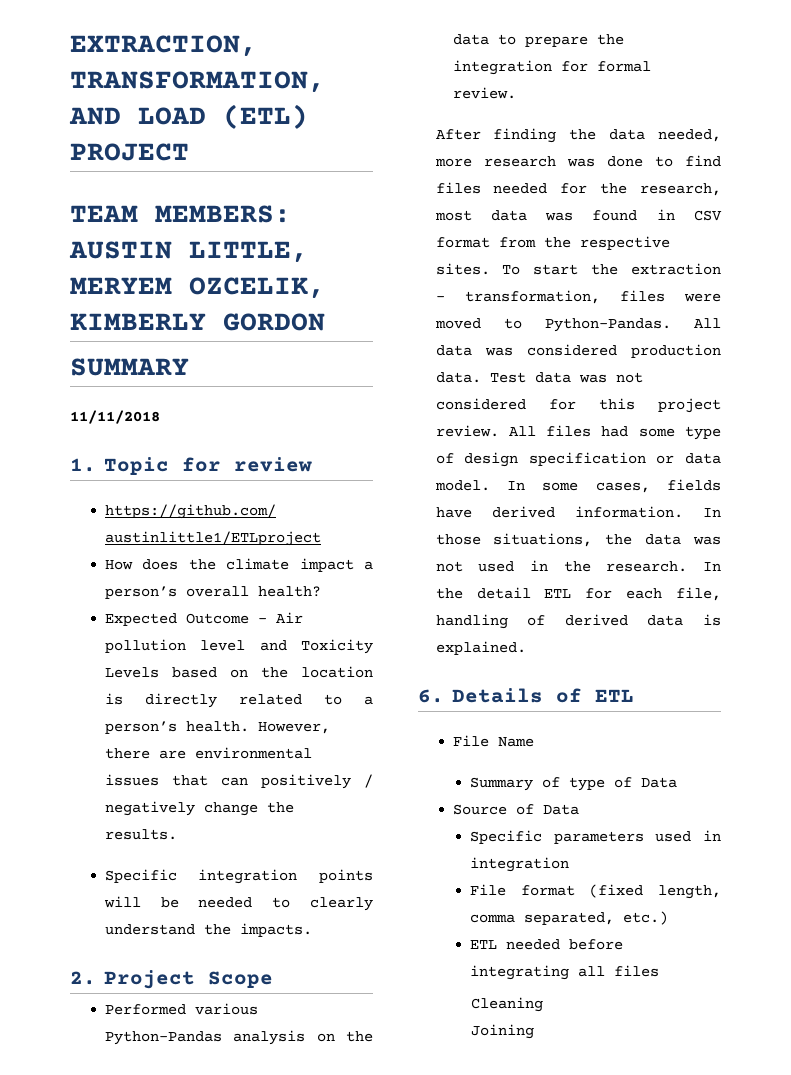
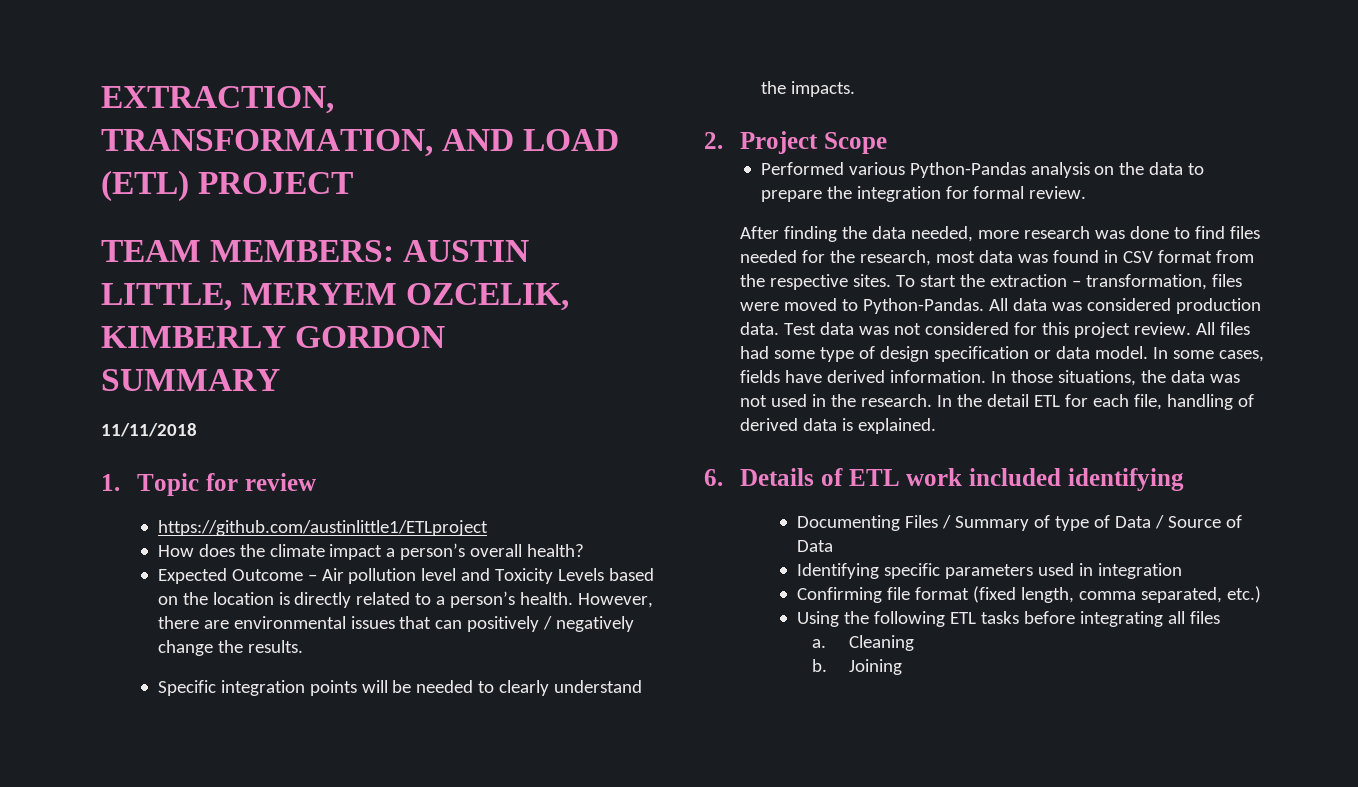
- 6. Details of ETL
- File Name
- Summary of type of Data
- Source of Data
+ 6. Details of ETL work included identifying
+ Documenting Files / Summary of type of Data / Source of Data
- Specific parameters used in integration
+ Identifying specific parameters used in integration
- File format (fixed length, comma separated, etc.)
+ Confirming file format (fixed length, comma separated, etc.)
- ETL needed before integrating all files
+ Using the following ETL tasks before integrating all files
+ a.
+ b.

